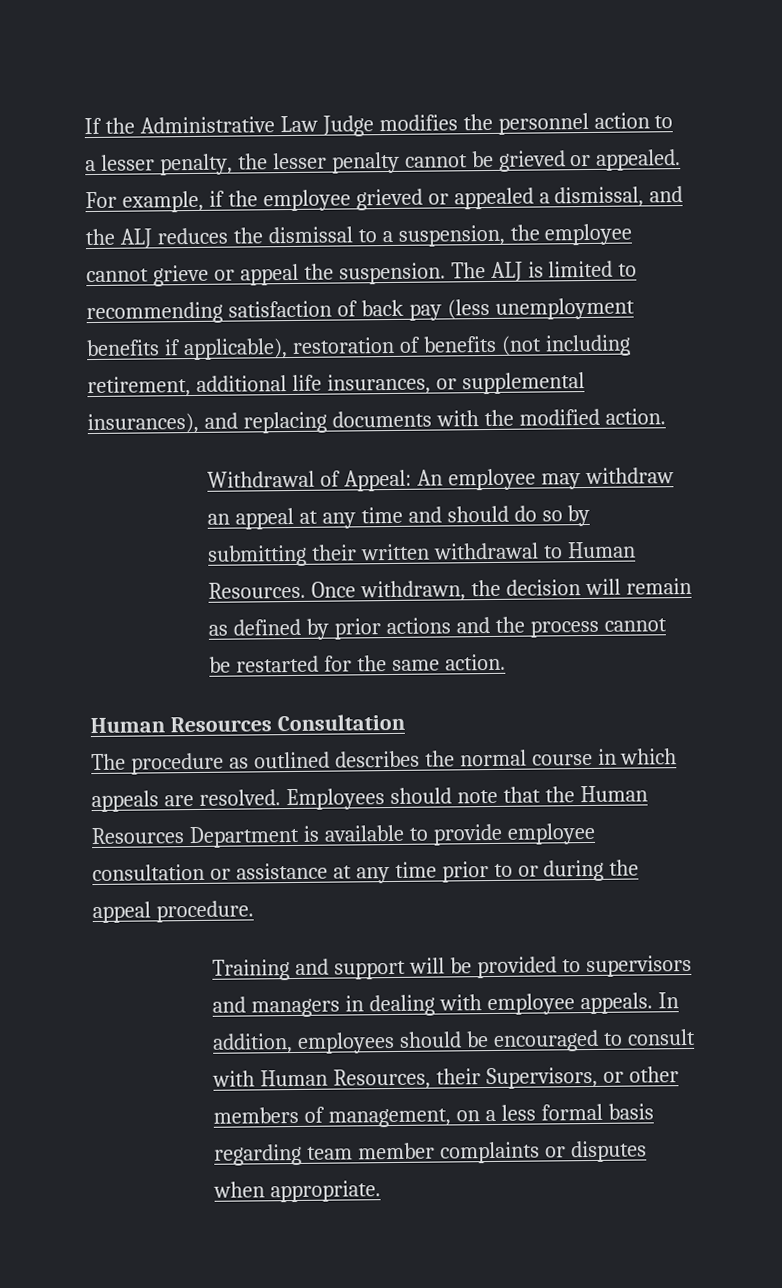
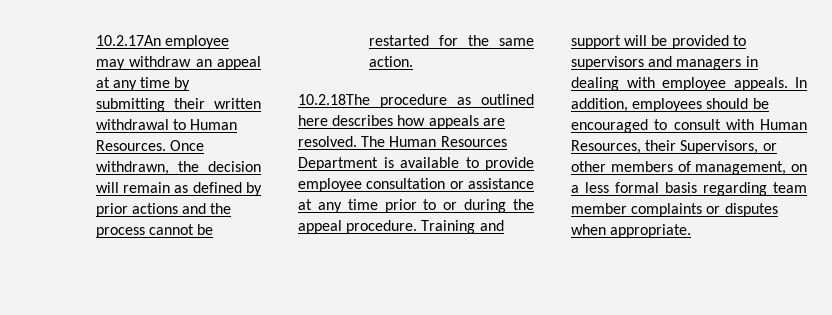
- If the Administrative Law Judge modifies the personnel action to a lesser penalty, the lesser penalty cannot be grieved or appealed. For example, if the employee grieved or appealed a dismissal, and the ALJ reduces the dismissal to a suspension, the employee cannot grieve or appeal the suspension. The ALJ is limited to recommending satisfaction of back pay (less unemployment benefits if applicable), restoration of benefits (not including retirement, additional life insurances, or supplemental insurances), and replacing documents with the modified action.
- Withdrawal of Appeal: An employee may withdraw an appeal at any time and should do so by submitting their written withdrawal to Human Resources.
+ 10.2.17An employee may withdraw an appeal at any time by submitting their written withdrawal to Human Resources.
- Human Resources Consultation
- The procedure as outlined describes the normal course in which appeals are resolved. Employees should note that the Human Resources Department is available to provide employee consultation or assistance at any time prior to or during the appeal procedure.
- Training and support will be provided to supervisors and managers in dealing with employee appeals.
+ 10.2.18The procedure as outlined here describes how appeals are resolved. The Human Resources Department is available to provide employee consultation or assistance at any time prior to or during the appeal procedure. Training and support will be provided to supervisors and managers in dealing with employee appeals.

